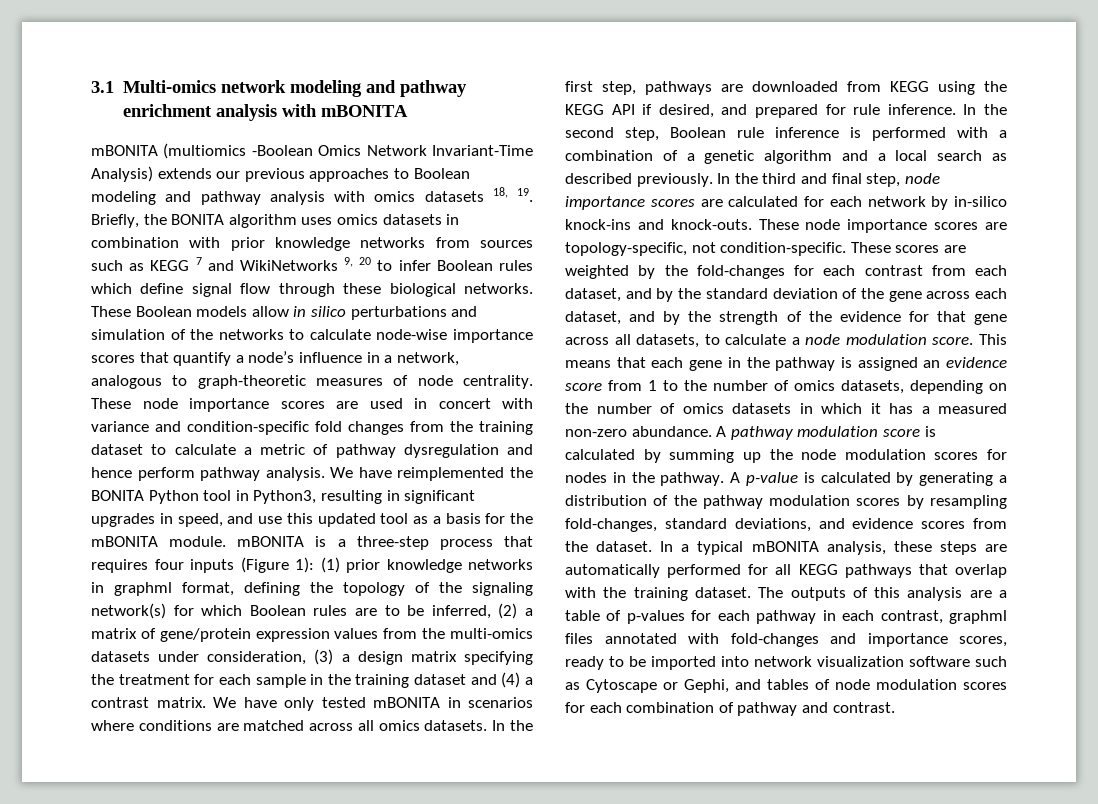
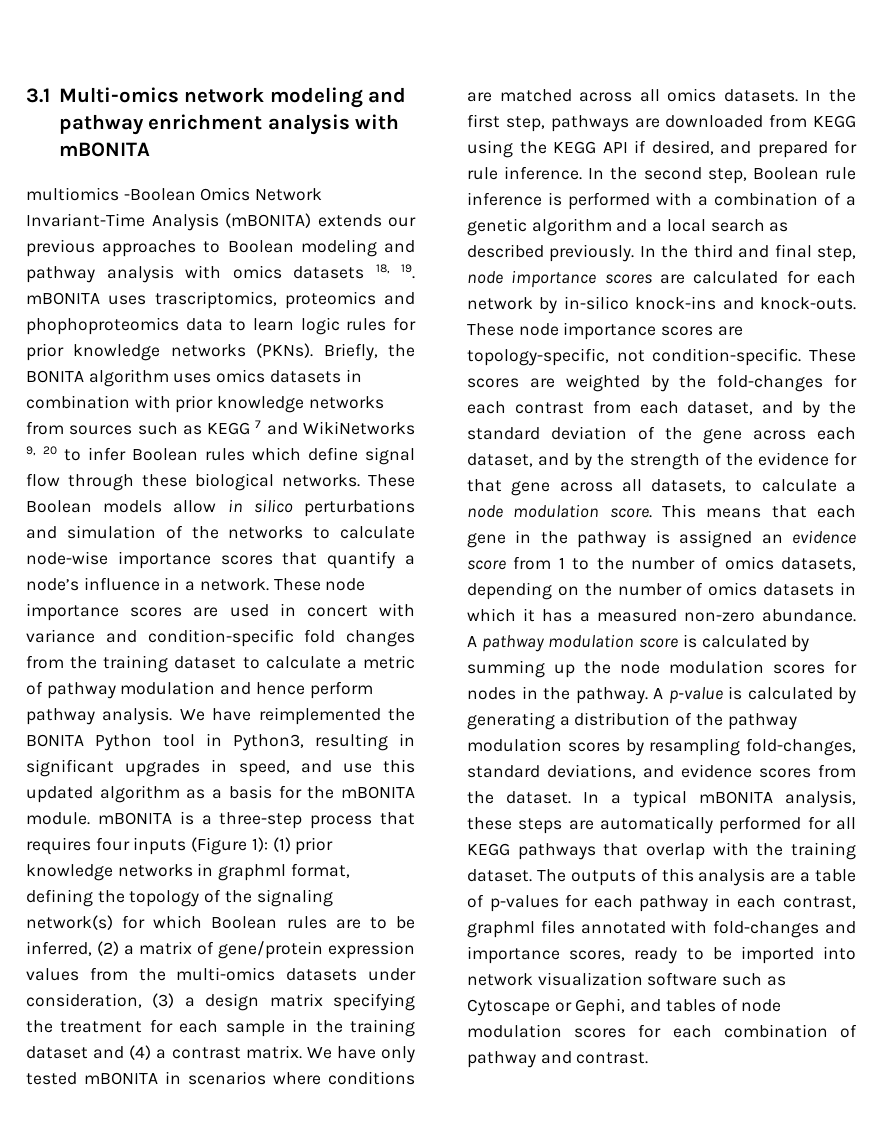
- mBONITA (multiomics -Boolean Omics Network Invariant-Time Analysis) extends our previous approaches to Boolean modeling and pathway analysis with omics datasets 18, 19. Briefly, the BONITA algorithm uses omics datasets in combination with prior knowledge networks from sources such as KEGG 7 and WikiNetworks 9, 20 to infer Boolean rules which define signal flow through these biological networks.
+ multiomics -Boolean Omics Network Invariant-Time Analysis (mBONITA) extends our previous approaches to Boolean modeling and pathway analysis with omics datasets 18, 19. mBONITA uses trascriptomics, proteomics and phophoproteomics data to learn logic rules for prior knowledge networks (PKNs). Briefly, the BONITA algorithm uses omics datasets in combination with prior knowledge networks from sources such as KEGG 7 and WikiNetworks 9, 20 to infer Boolean rules which define signal flow through these biological networks.
- These Boolean models allow in silico perturbations and simulation of the networks to calculate node-wise importance scores that quantify a node’s influence in a network, analogous to graph-theoretic measures of node centrality.
+ These Boolean models allow in silico perturbations and simulation of the networks to calculate node-wise importance scores that quantify a node’s influence in a network.
- These node importance scores are used in concert with variance and condition-specific fold changes from the training dataset to calculate a metric of pathway dysregulation and hence perform pathway analysis.
+ These node importance scores are used in concert with variance and condition-specific fold changes from the training dataset to calculate a metric of pathway modulation and hence perform pathway analysis.
- We have reimplemented the BONITA Python tool in Python3, resulting in significant upgrades in speed, and use this updated tool as a basis for the mBONITA module. mBONITA is a three-step process that requires four inputs (Figure 1):
+ We have reimplemented the BONITA Python tool in Python3, resulting in significant upgrades in speed, and use this updated algorithm as a basis for the mBONITA module. mBONITA is a three-step process that requires four inputs (Figure 1):

